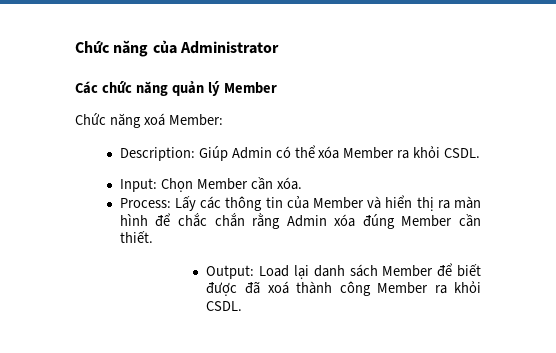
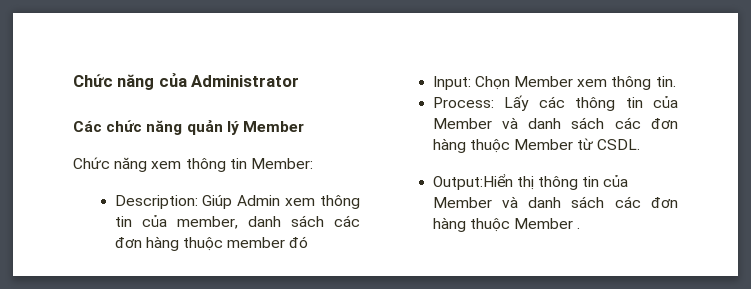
- Chức năng xoá Member:
+ Chức năng xem thông tin Member:
- Description: Giúp Admin có thể xóa Member ra khỏi CSDL.
+ Description: Giúp Admin xem thông tin của member, danh sách các đơn hàng thuộc member đó
- Input: Chọn Member cần xóa.
+ Input: Chọn Member xem thông tin.
- Process: Lấy các thông tin của Member và hiển thị ra màn hình để chắc chắn rằng Admin xóa đúng Member cần thiết.
- Output: Load lại danh sách Member để biết được đã xoá thành công Member ra khỏi CSDL.
+ Process: Lấy các thông tin của Member và danh sách các đơn hàng thuộc Member từ CSDL.
+ Output:Hiển thị thông tin của Member và danh sách các đơn hàng thuộc Member .

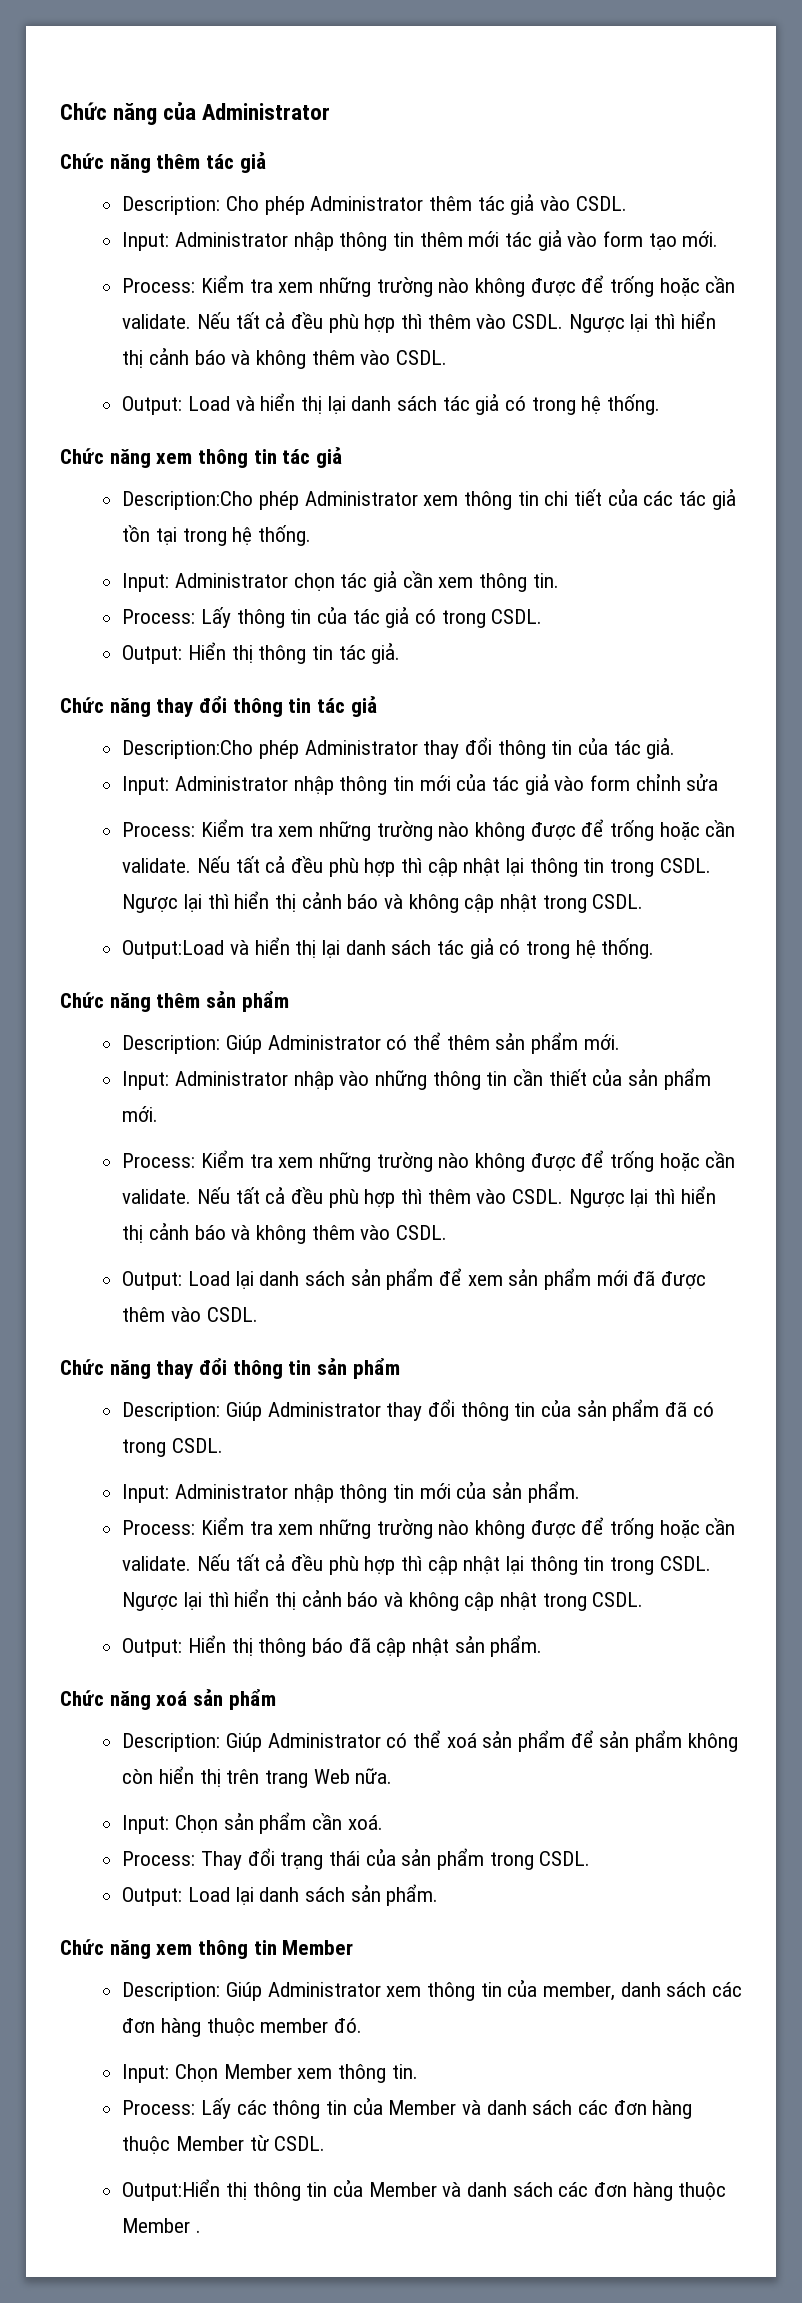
- Các chức năng quản lý Member
- Chức năng xem thông tin Member:
- Description: Giúp Admin xem thông tin của member, danh sách các đơn hàng thuộc member đó
+ Chức năng thêm tác giả
+ Description: Cho phép Administrator thêm tác giả vào CSDL.
+ Input: Administrator nhập thông tin thêm mới tác giả vào form tạo mới.
+ Process: Kiểm tra xem những trường nào không được để trống hoặc cần validate. Nếu tất cả đều phù hợp thì thêm vào CSDL. Ngược lại thì hiển thị cảnh báo và không thêm vào CSDL.
+ Output: Load và hiển thị lại danh sách tác giả có trong hệ thống.
+ Chức năng xem thông tin tác giả
+ Description:Cho phép Administrator xem thông tin chi tiết của các tác giả tồn tại trong hệ thống.
+ Input: Administrator chọn tác giả cần xem thông tin.
+ Process: Lấy thông tin của tác giả có trong CSDL.
+ Output: Hiển thị thông tin tác giả.
+ Chức năng thay đổi thông tin tác giả
+ Description:Cho phép Administrator thay đổi thông tin của tác giả.
+ Input: Administrator nhập thông tin mới của tác giả vào form chỉnh sửa
+ Process: Kiểm tra xem những trường nào không được để trống hoặc cần validate. Nếu tất cả đều phù hợp thì cập nhật lại thông tin trong CSDL. Ngược lại thì hiển thị cảnh báo và không cập nhật trong CSDL.
+ Output:Load và hiển thị lại danh sách tác giả có trong hệ thống.
+ Chức năng thêm sản phẩm
+ Description: Giúp Administrator có thể thêm sản phẩm mới.
+ Input: Administrator nhập vào những thông tin cần thiết của sản phẩm mới.
+ Process: Kiểm tra xem những trường nào không được để trống hoặc cần validate. Nếu tất cả đều phù hợp thì thêm vào CSDL. Ngược lại thì hiển thị cảnh báo và không thêm vào CSDL.
+ Output: Load lại danh sách sản phẩm để xem sản phẩm mới đã được thêm vào CSDL.
+ Chức năng thay đổi thông tin sản phẩm
+ Description: Giúp Administrator thay đổi thông tin của sản phẩm đã có trong CSDL.
+ Input: Administrator nhập thông tin mới của sản phẩm.
+ Process: Kiểm tra xem những trường nào không được để trống hoặc cần validate. Nếu tất cả đều phù hợp thì cập nhật lại thông tin trong CSDL. Ngược lại thì hiển thị cảnh báo và không cập nhật trong CSDL.
+ Output: Hiển thị thông báo đã cập nhật sản phẩm.
+ Chức năng xoá sản phẩm
+ Description: Giúp Administrator có thể xoá sản phẩm để sản phẩm không còn hiển thị trên trang Web nữa.
+ Input: Chọn sản phẩm cần xoá.
+ Process: Thay đổi trạng thái của sản phẩm trong CSDL.
+ Output: Load lại danh sách sản phẩm.
+ Chức năng xem thông tin Member
+ Description: Giúp Administrator xem thông tin của member, danh sách các đơn hàng thuộc member đó.

